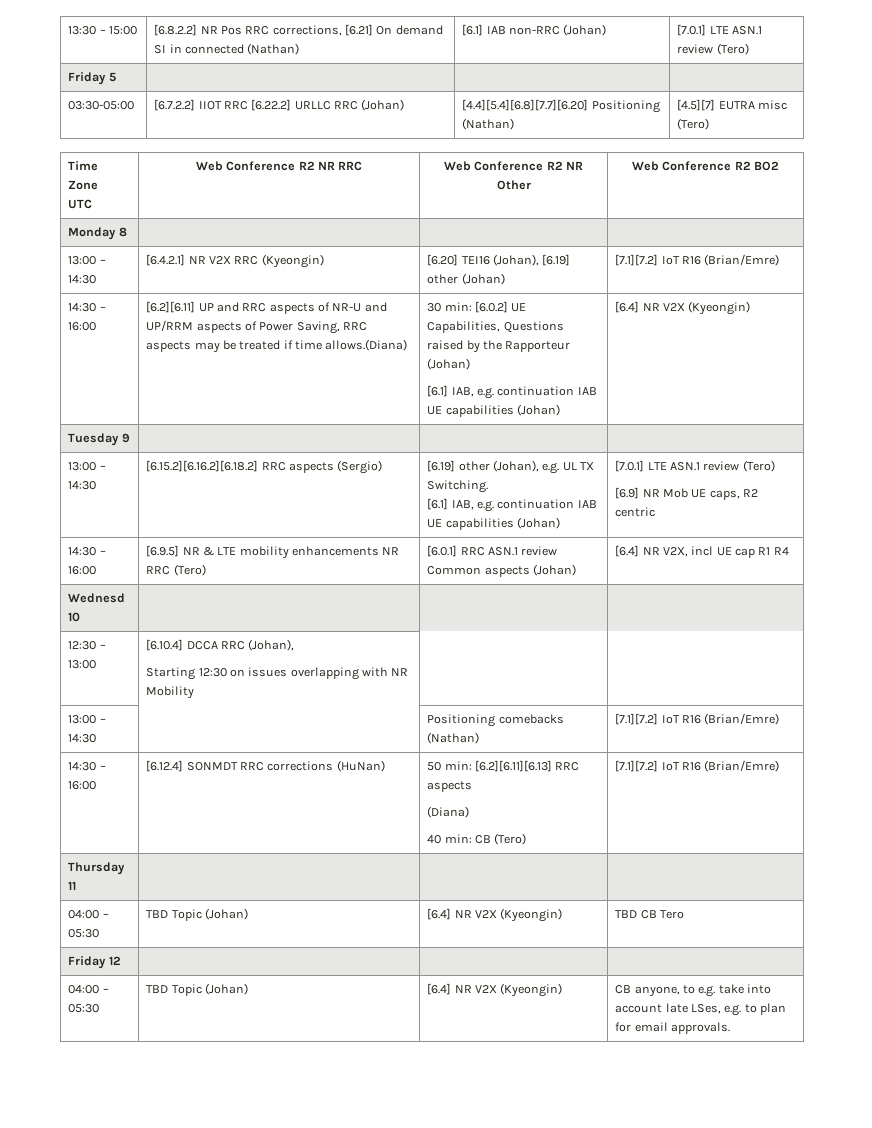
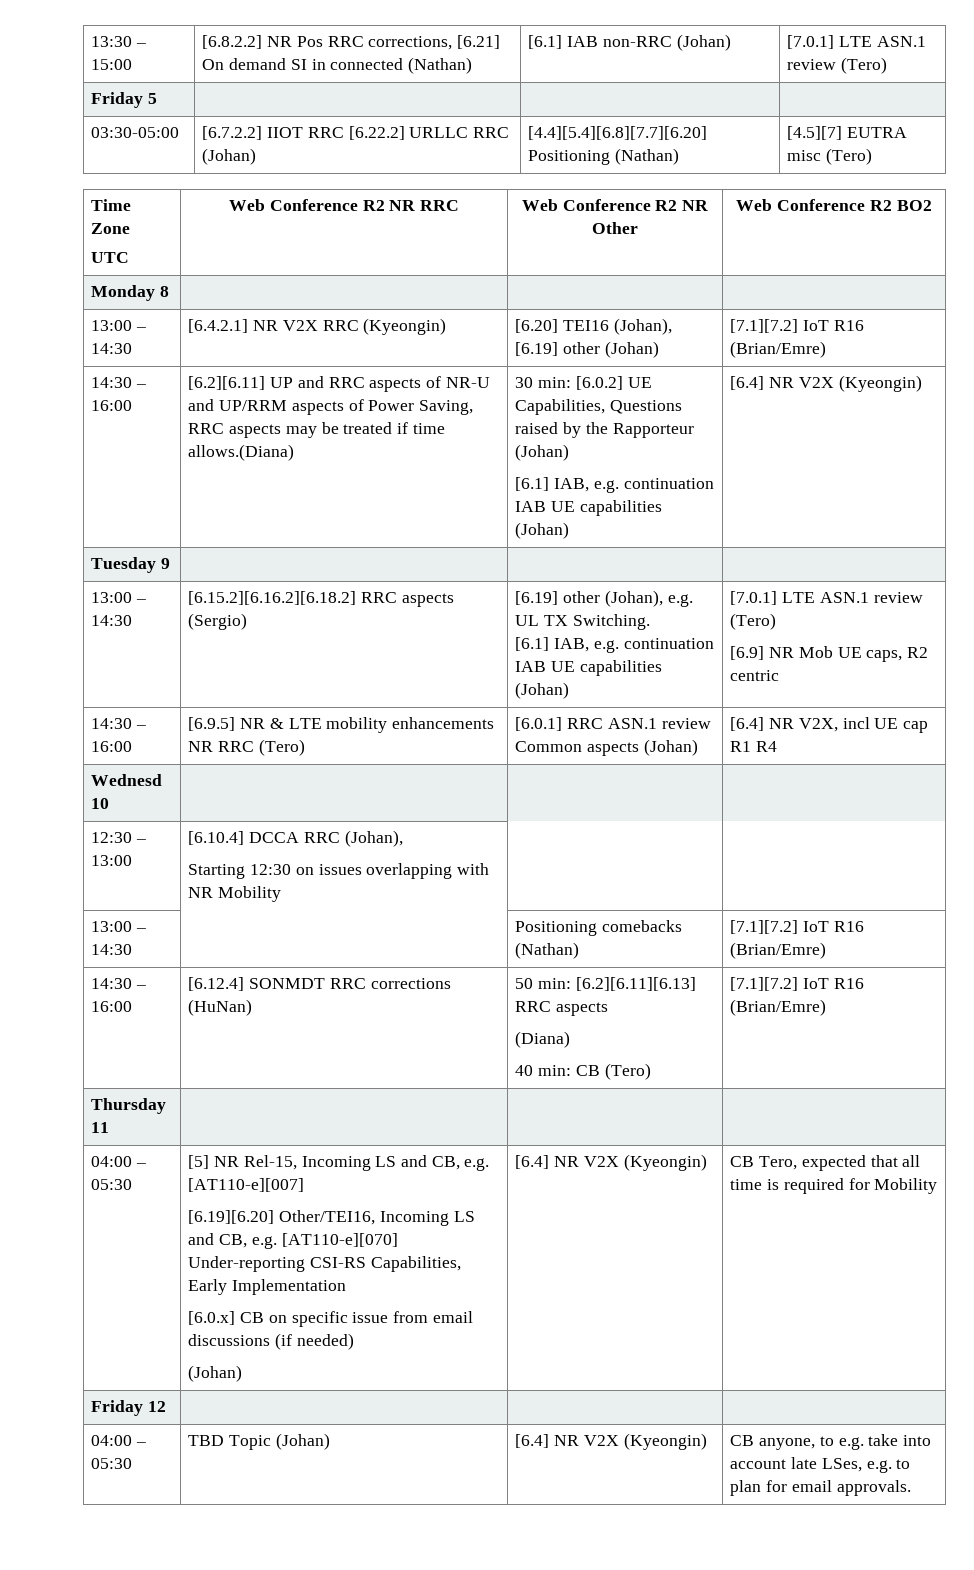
- TBD Topic (Johan) | [6.4] NR V2X (Kyeongin) | TBD CB Tero
+ [5] NR Rel-15, Incoming LS and CB, e.g. [AT110-e][007]
+ [6.19][6.20] Other/TEI16, Incoming LS and CB, e.g. [AT110-e][070] Under-reporting CSI-RS Capabilities, Early Implementation
+ [6.0.x] CB on specific issue from email discussions (if needed)
+ (Johan) | [6.4] NR V2X (Kyeongin) | CB Tero, expected that all time is required for Mobility

